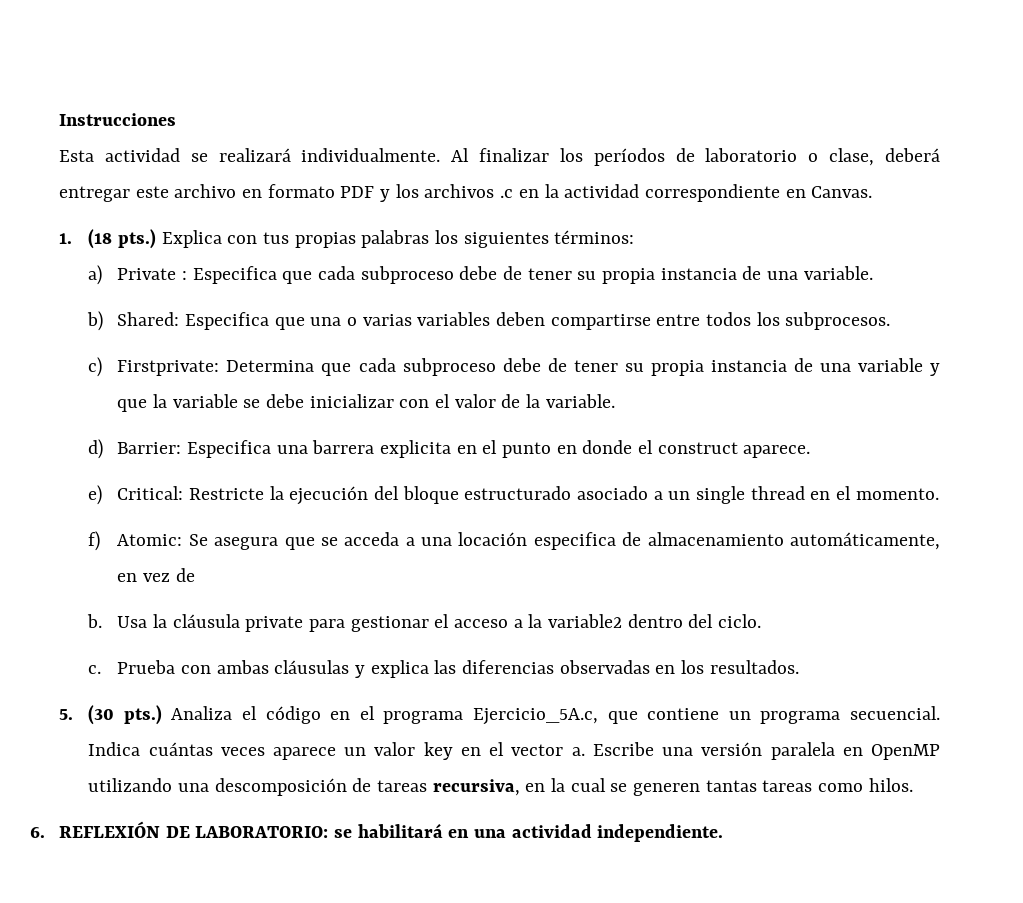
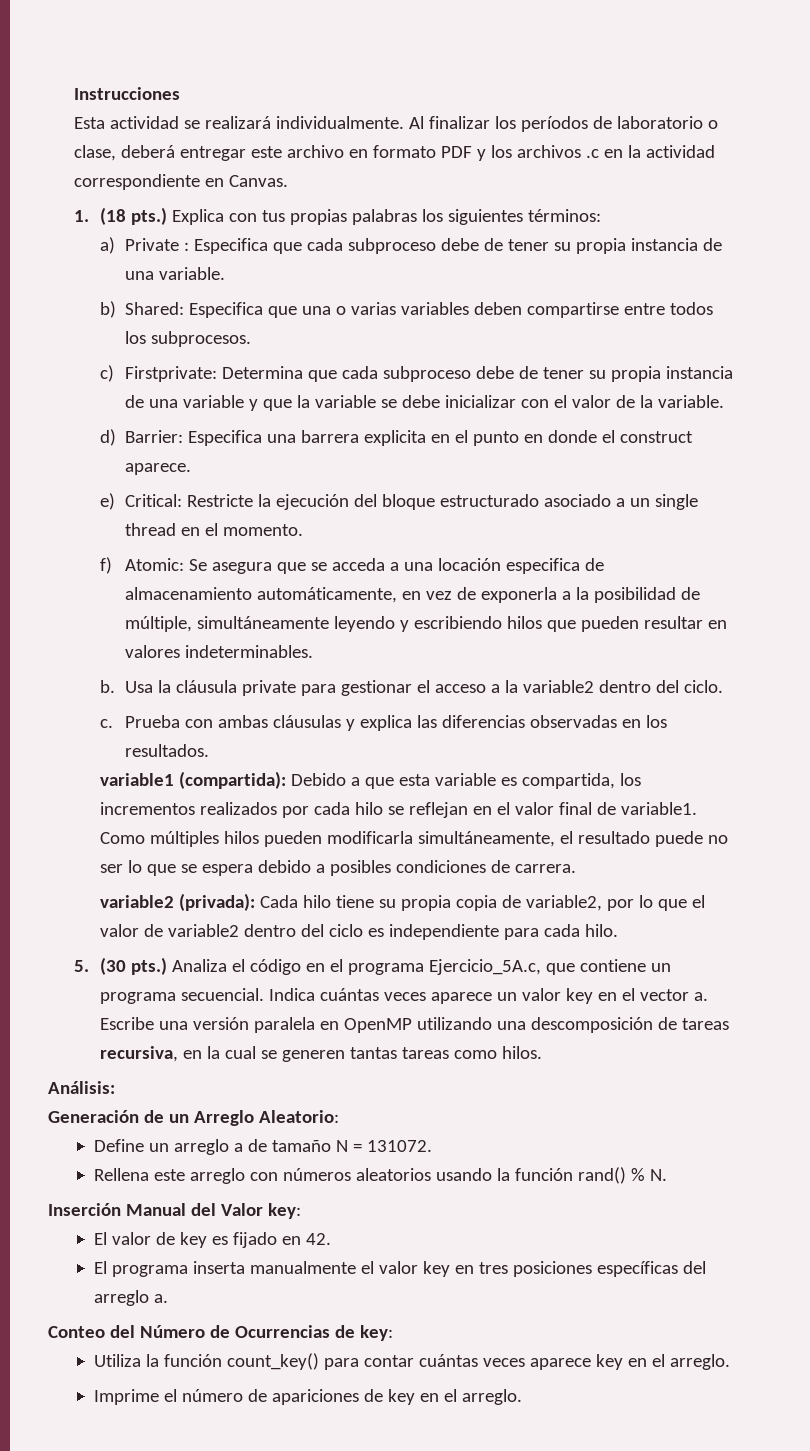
- f) Atomic: Se asegura que se acceda a una locación especifica de almacenamiento automáticamente, en vez de
+ f) Atomic: Se asegura que se acceda a una locación especifica de almacenamiento automáticamente, en vez de exponerla a la posibilidad de múltiple, simultáneamente leyendo y escribiendo hilos que pueden resultar en valores indeterminables.
+ variable1 (compartida): Debido a que esta variable es compartida, los incrementos realizados por cada hilo se reflejan en el valor final de variable1. Como múltiples hilos pueden modificarla simultáneamente, el resultado puede no ser lo que se espera debido a posibles condiciones de carrera.
+ variable2 (privada): Cada hilo tiene su propia copia de variable2, por lo que el valor de variable2 dentro del ciclo es independiente para cada hilo.
- 6. REFLEXIÓN DE LABORATORIO: se habilitará en una actividad independiente.
+ Análisis:
+ Generación de un Arreglo Aleatorio:
+ Define un arreglo a de tamaño N = 131072.
+ Rellena este arreglo con números aleatorios usando la función rand() % N.
+ Inserción Manual del Valor key:
+ El valor de key es fijado en 42.
+ El programa inserta manualmente el valor key en tres posiciones específicas del arreglo a.
+ Conteo del Número de Ocurrencias de key:
+ Utiliza la función count_key() para contar cuántas veces aparece key en el arreglo.
+ Imprime el número de apariciones de key en el arreglo.

